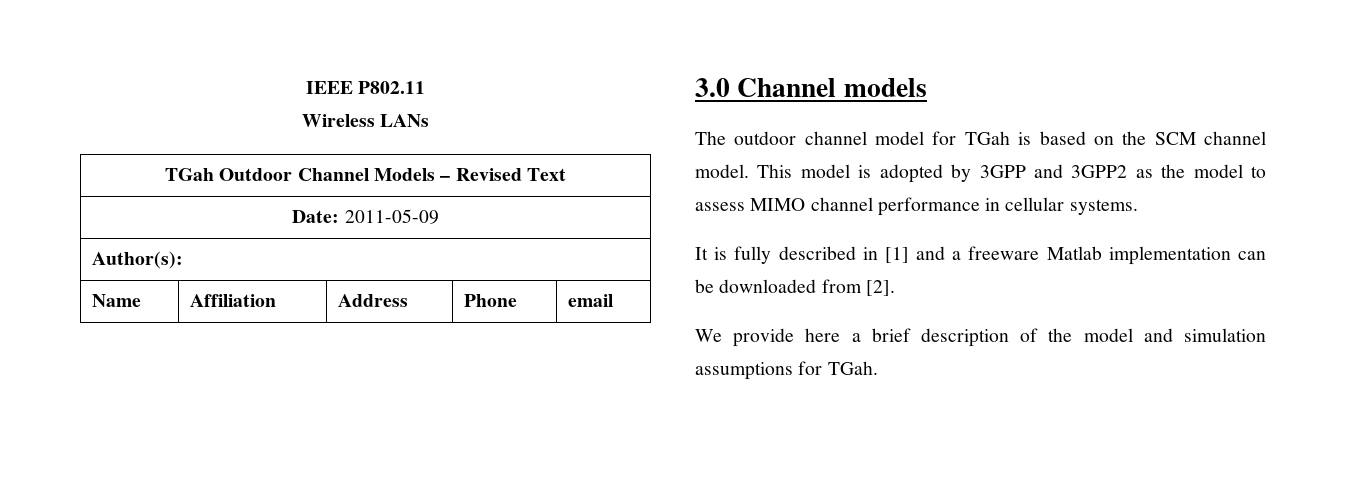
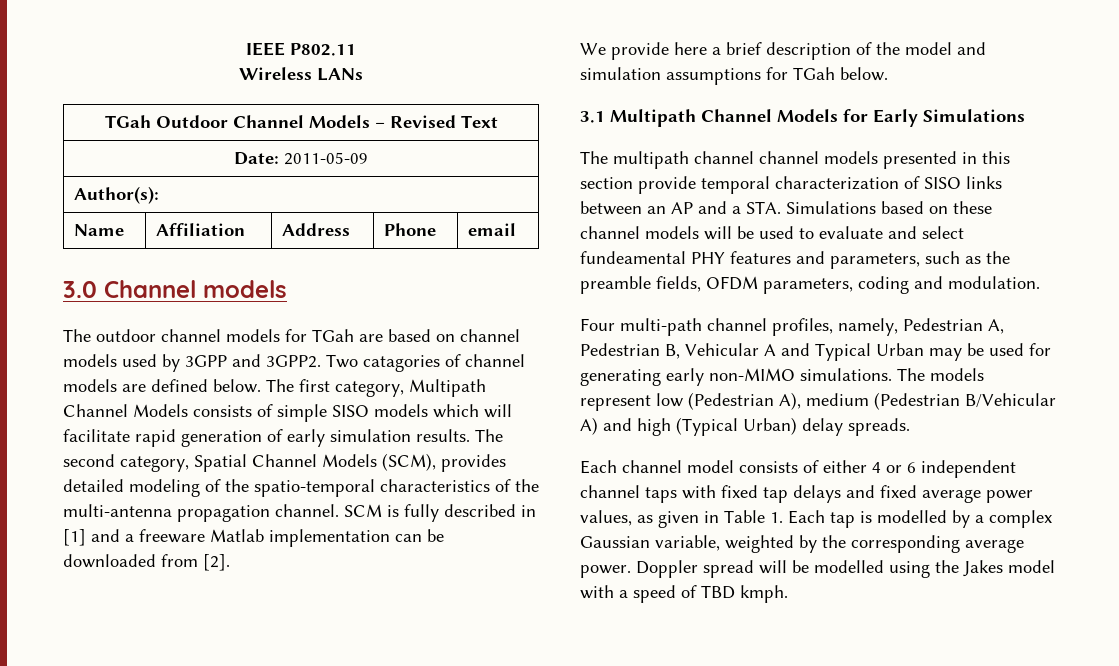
- The outdoor channel model for TGah is based on the SCM channel model. This model is adopted by 3GPP and 3GPP2 as the model to assess MIMO channel performance in cellular systems.
- It is fully described in [1] and a freeware Matlab implementation can be downloaded from [2].
+ The outdoor channel models for TGah are based on channel models used by 3GPP and 3GPP2. Two catagories of channel models are defined below. The first category, Multipath Channel Models consists of simple SISO models which will facilitate rapid generation of early simulation results. The second category, Spatial Channel Models (SCM), provides detailed modeling of the spatio-temporal characteristics of the multi-antenna propagation channel. SCM is fully described in [1] and a freeware Matlab implementation can be downloaded from [2].
- We provide here a brief description of the model and simulation assumptions for TGah.
+ We provide here a brief description of the model and simulation assumptions for TGah below.
+ 3.1 Multipath Channel Models for Early Simulations
+ The multipath channel channel models presented in this section provide temporal characterization of SISO links between an AP and a STA. Simulations based on these channel models will be used to evaluate and select fundeamental PHY features and parameters, such as the preamble fields, OFDM parameters, coding and modulation.
+ Four multi-path channel profiles, namely, Pedestrian A, Pedestrian B, Vehicular A and Typical Urban may be used for generating early non-MIMO simulations. The models represent low (Pedestrian A), medium (Pedestrian B/Vehicular A) and high (Typical Urban) delay spreads.
+ Each channel model consists of either 4 or 6 independent channel taps with fixed tap delays and fixed average power values, as given in Table 1. Each tap is modelled by a complex Gaussian variable, weighted by the corresponding average power. Doppler spread will be modelled using the Jakes model with a speed of TBD kmph.

